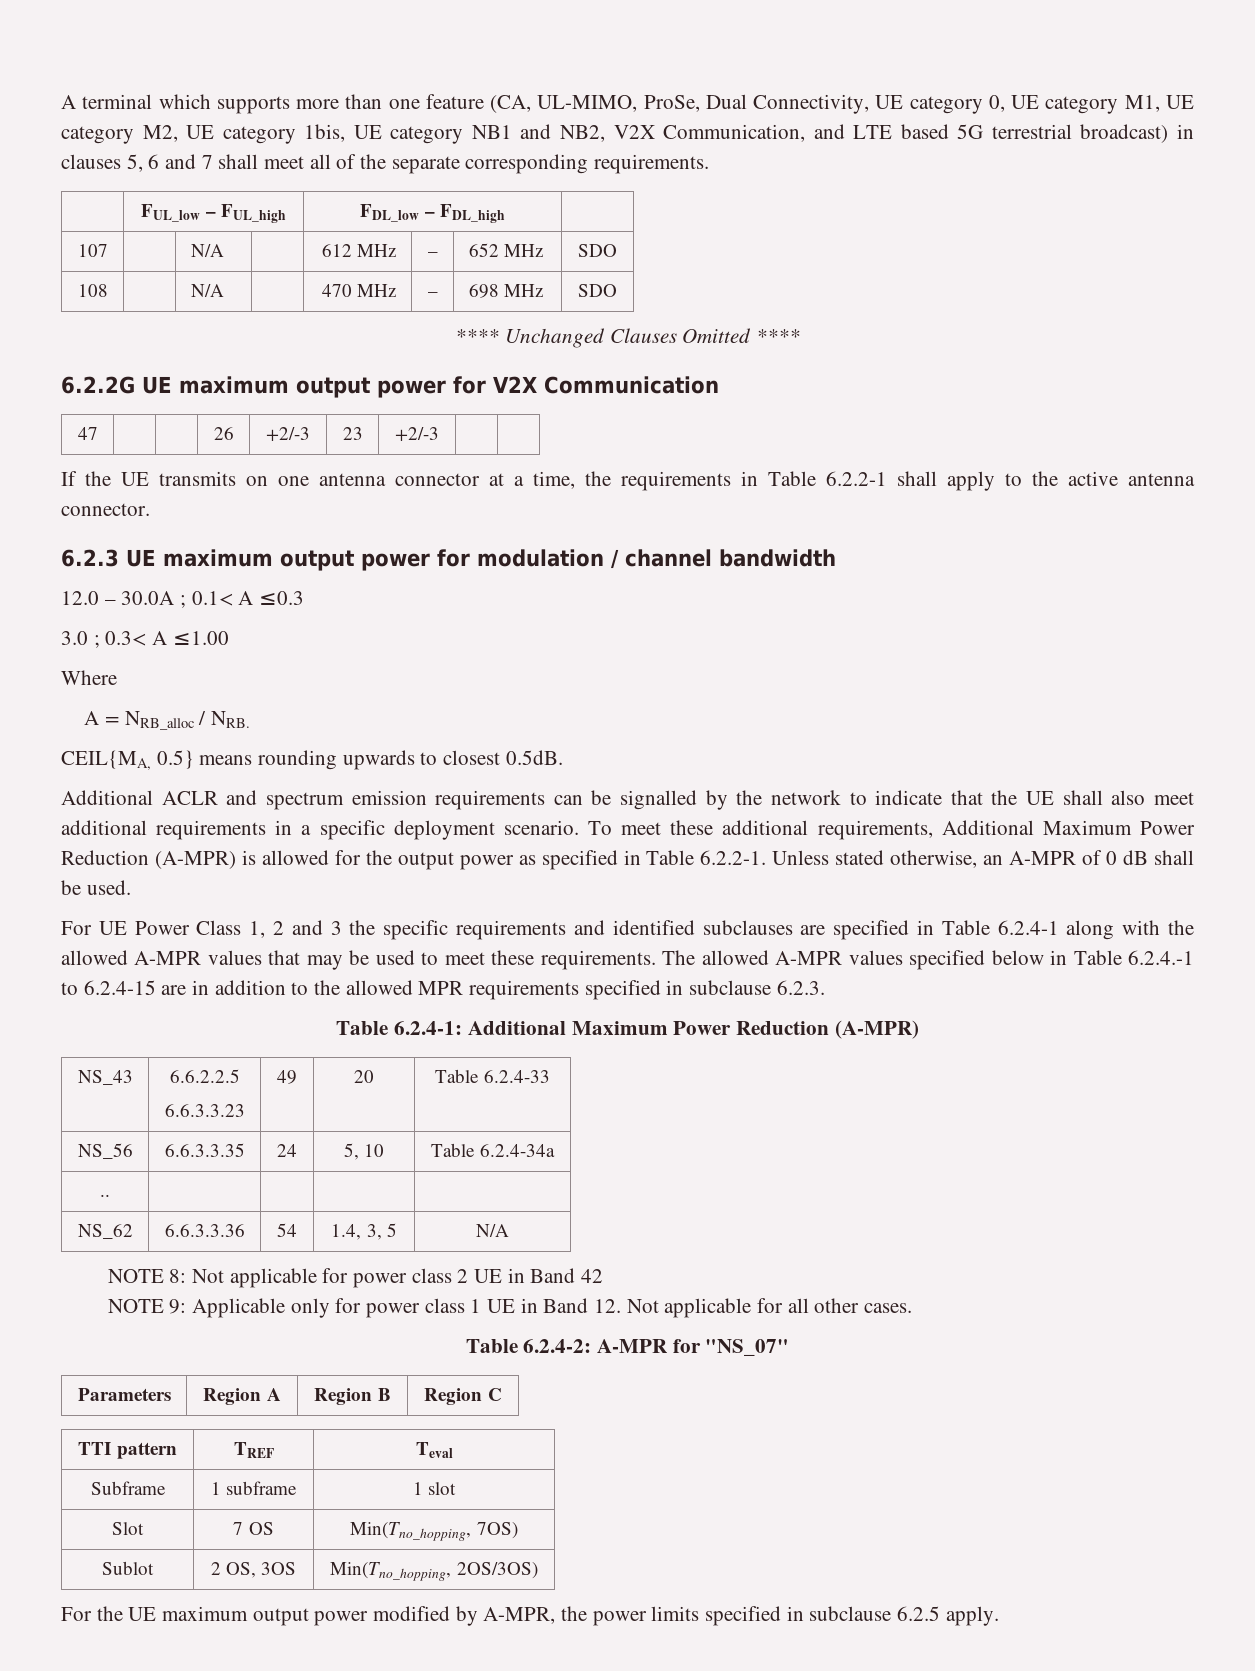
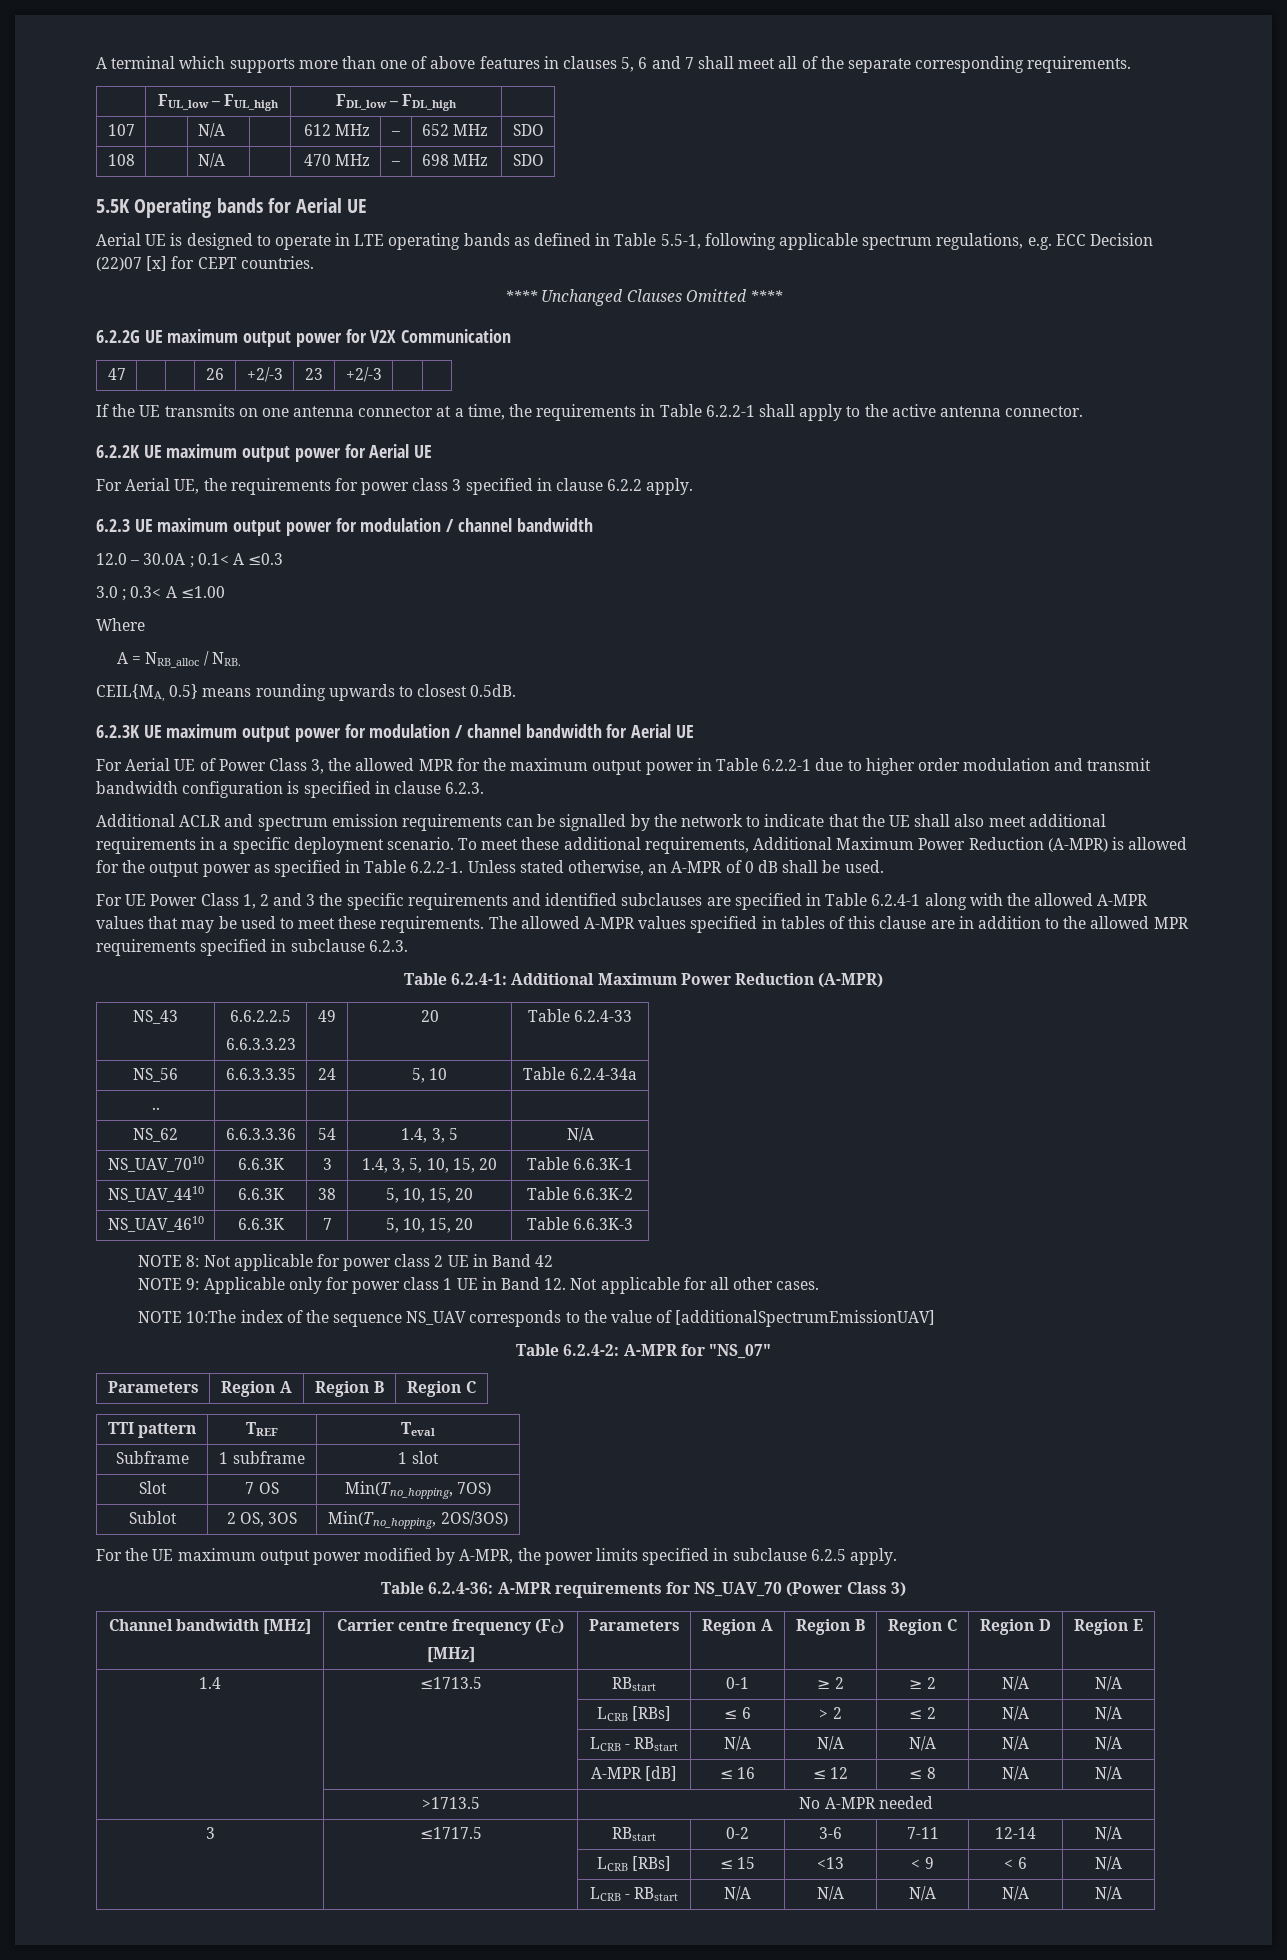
- A terminal which supports more than one feature (CA, UL-MIMO, ProSe, Dual Connectivity, UE category 0, UE category M1, UE category M2, UE category 1bis, UE category NB1 and NB2, V2X Communication, and LTE based 5G terrestrial broadcast) in clauses 5, 6 and 7 shall meet all of the separate corresponding requirements.
+ A terminal which supports more than one of above features in clauses 5, 6 and 7 shall meet all of the separate corresponding requirements.
+ 5.5K Operating bands for Aerial UE
+ Aerial UE is designed to operate in LTE operating bands as defined in Table 5.5-1, following applicable spectrum regulations, e.g. ECC Decision (22)07 [x] for CEPT countries.
+ 6.2.2K UE maximum output power for Aerial UE
+ For Aerial UE, the requirements for power class 3 specified in clause 6.2.2 apply.
+ 6.2.3K UE maximum output power for modulation / channel bandwidth for Aerial UE
+ For Aerial UE of Power Class 3, the allowed MPR for the maximum output power in Table 6.2.2-1 due to higher order modulation and transmit bandwidth configuration is specified in clause 6.2.3.
- The allowed A-MPR values specified below in Table 6.2.4.-1 to 6.2.4-15 are in addition to the allowed MPR requirements specified in subclause 6.2.3.
+ The allowed A-MPR values specified in tables of this clause are in addition to the allowed MPR requirements specified in subclause 6.2.3.
+ NS_UAV_7010 | 6.6.3K | 3 | 1.4, 3, 5, 10, 15, 20 | Table 6.6.3K-1
+ NS_UAV_4410 | 6.6.3K | 38 | 5, 10, 15, 20 | Table 6.6.3K-2
+ NS_UAV_4610 | 6.6.3K | 7 | 5, 10, 15, 20 | Table 6.6.3K-3
+ NOTE 10:The index of the sequence NS_UAV corresponds to the value of [additionalSpectrumEmissionUAV]
+ Table 6.2.4-36: A-MPR requirements for NS_UAV_70 (Power Class 3)
+ Channel bandwidth [MHz] | Carrier centre frequency (FC)
+ [MHz] | Parameters | Region A | Region B | Region C | Region D | Region E
+ 1.4 | ≤1713.5 | RBstart | 0-1 | ≥ 2 | ≥ 2 | N/A | N/A
+ | | LCRB [RBs] | ≤ 6 | > 2 | ≤ 2 | N/A | N/A
+ | | LCRB - RBstart | N/A | N/A | N/A | N/A | N/A
+ | | A-MPR [dB] | ≤ 16 | ≤ 12 | ≤ 8 | N/A | N/A
+ | >1713.5 | No A-MPR needed
+ 3 | ≤1717.5 | RBstart | 0-2 | 3-6 | 7-11 | 12-14 | N/A
+ | | LCRB [RBs] | ≤ 15 | <13 | < 9 | < 6 | N/A
+ | | LCRB - RBstart | N/A | N/A | N/A | N/A | N/A

